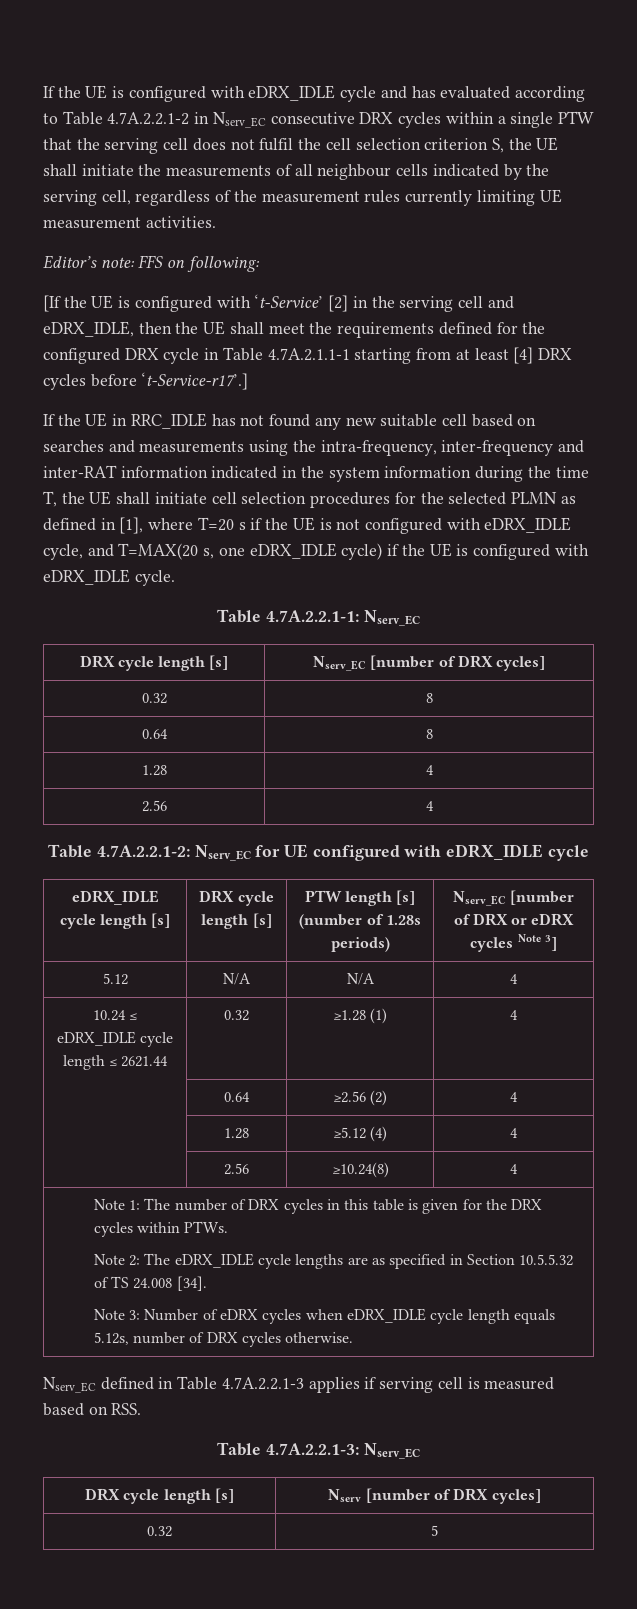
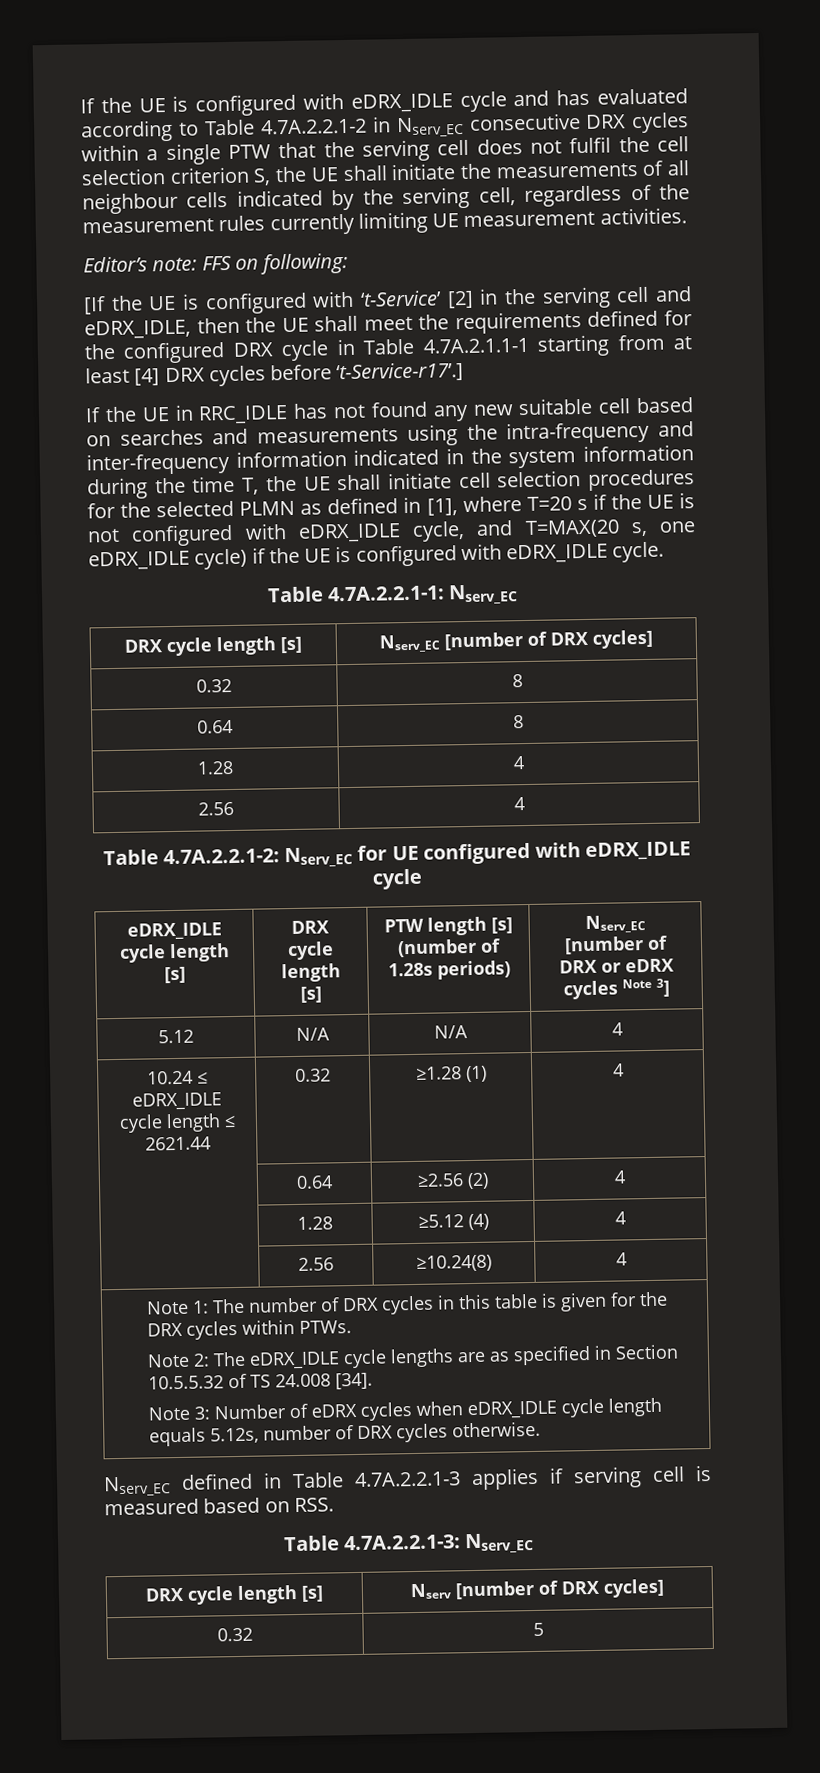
- If the UE in RRC_IDLE has not found any new suitable cell based on searches and measurements using the intra-frequency, inter-frequency and inter-RAT information indicated in the system information during the time T, the UE shall initiate cell selection procedures for the selected PLMN as defined in [1], where T=20 s if the UE is not configured with eDRX_IDLE cycle, and T=MAX(20 s, one eDRX_IDLE cycle) if the UE is configured with eDRX_IDLE cycle.
+ If the UE in RRC_IDLE has not found any new suitable cell based on searches and measurements using the intra-frequency and inter-frequency information indicated in the system information during the time T, the UE shall initiate cell selection procedures for the selected PLMN as defined in [1], where T=20 s if the UE is not configured with eDRX_IDLE cycle, and T=MAX(20 s, one eDRX_IDLE cycle) if the UE is configured with eDRX_IDLE cycle.

